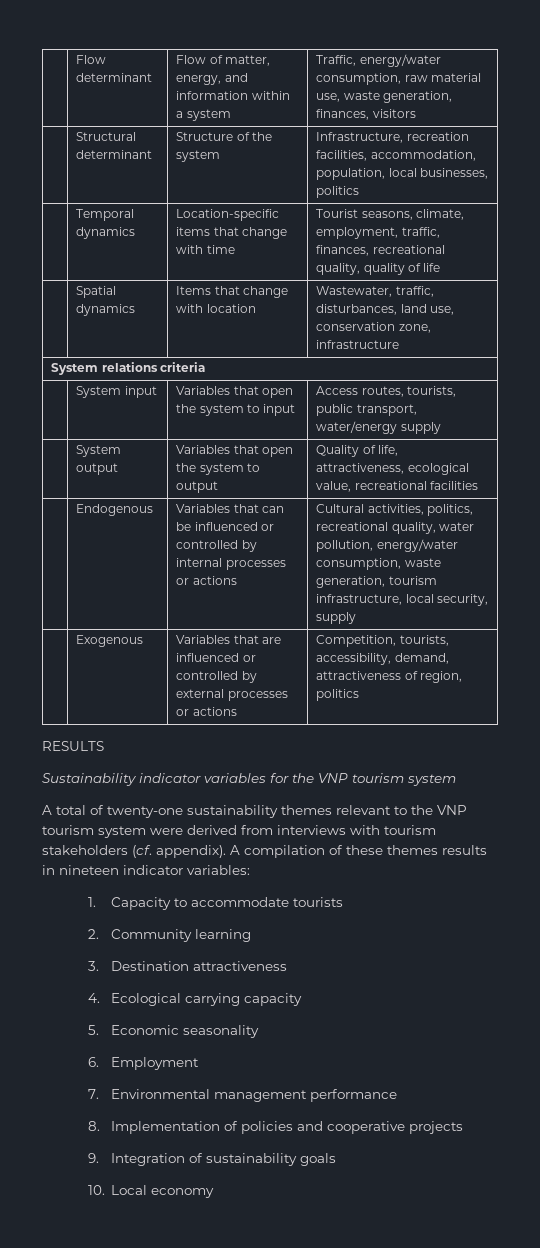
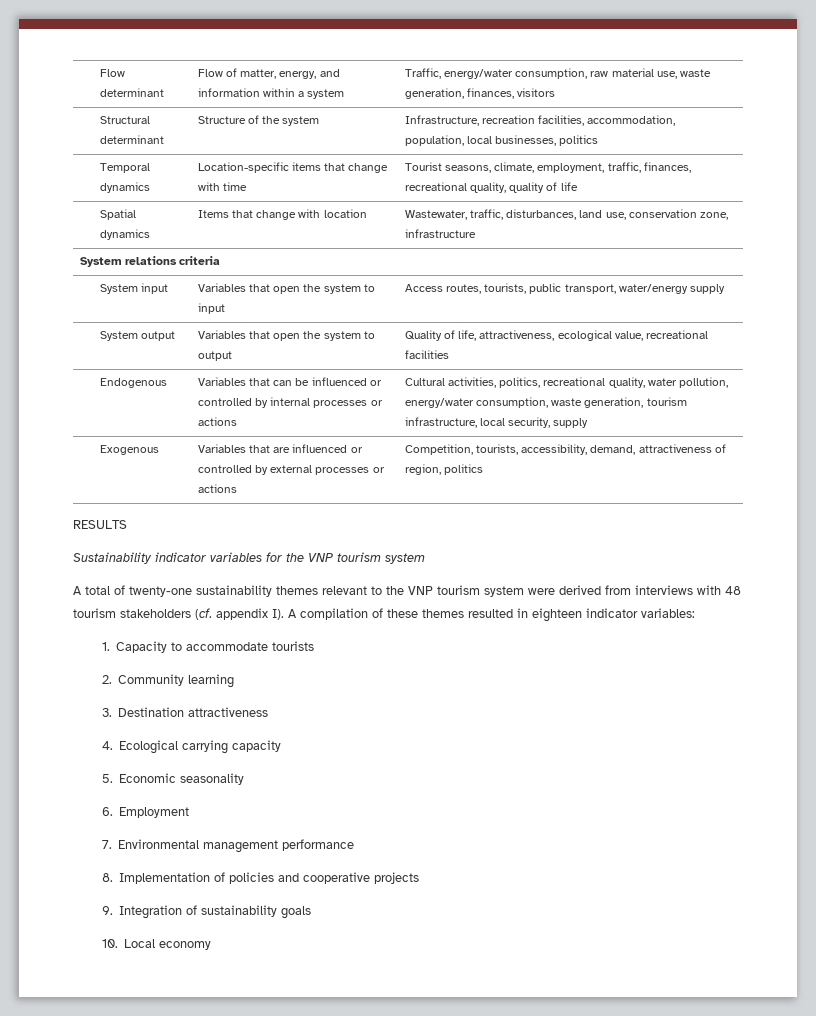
- A total of twenty-one sustainability themes relevant to the VNP tourism system were derived from interviews with tourism stakeholders (cf. appendix). A compilation of these themes results in nineteen indicator variables:
+ A total of twenty-one sustainability themes relevant to the VNP tourism system were derived from interviews with 48 tourism stakeholders (cf. appendix I). A compilation of these themes resulted in eighteen indicator variables:

